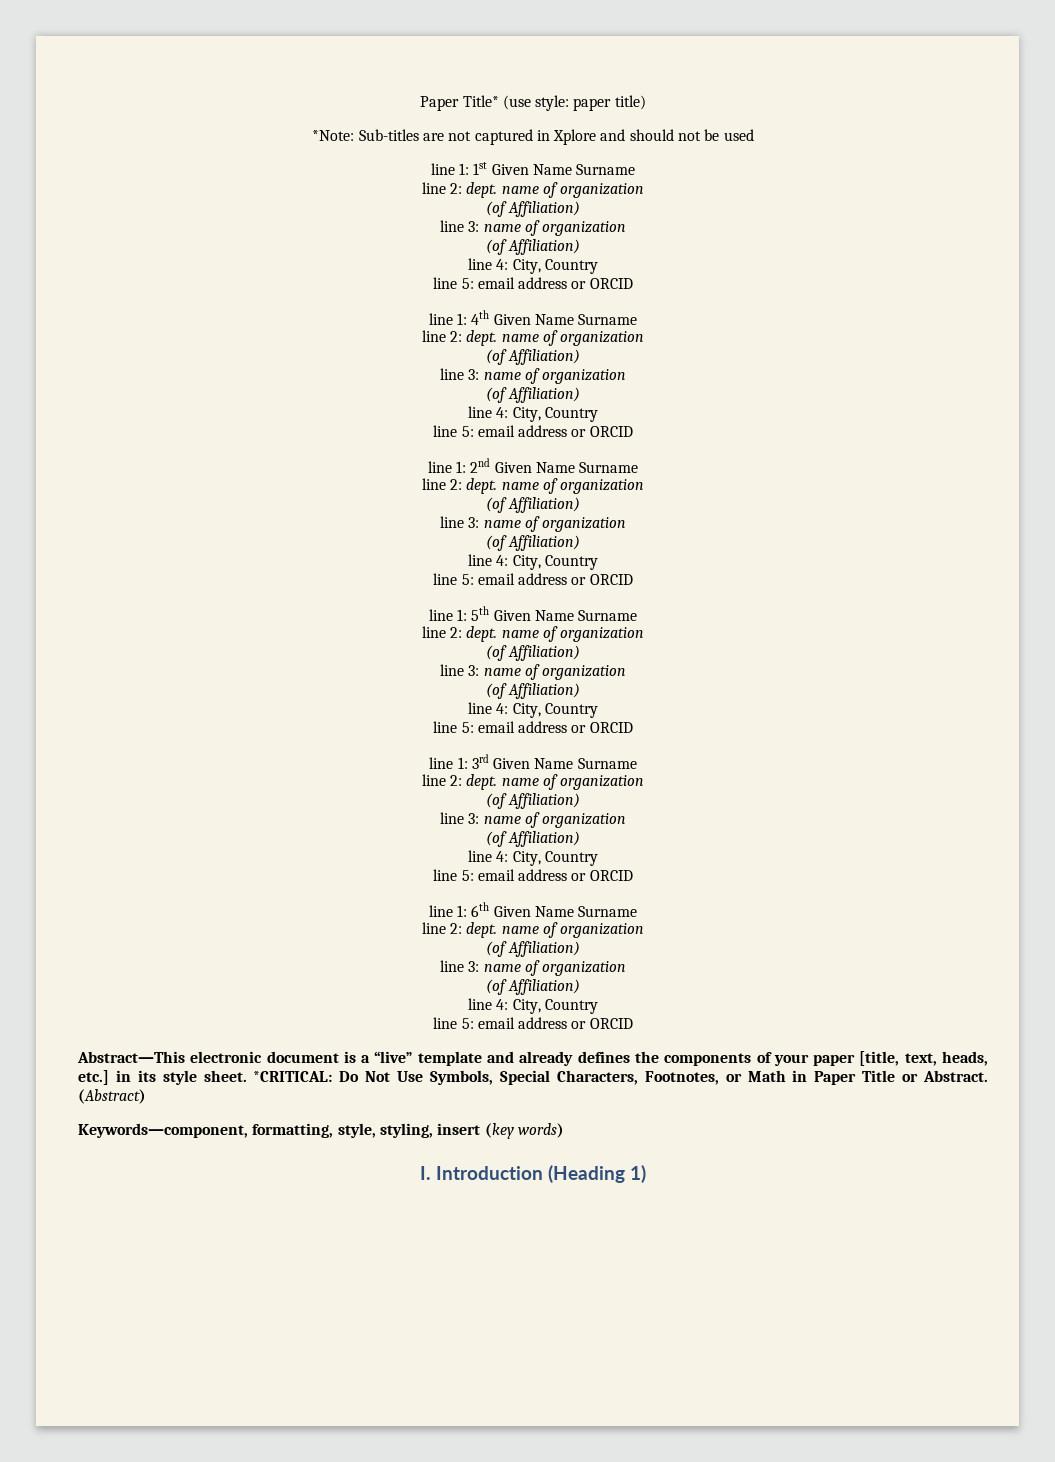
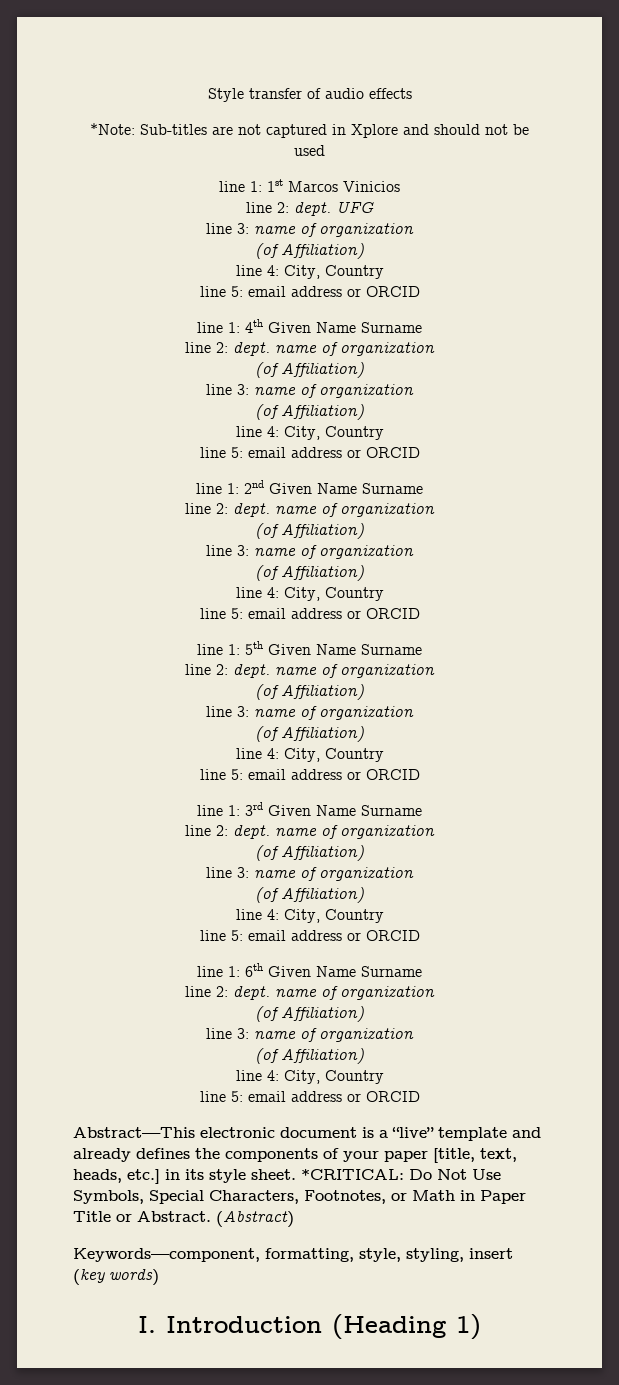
- Paper Title* (use style: paper title)
+ Style transfer of audio effects
- line 1: 1st Given Name Surname
- line 2: dept. name of organization
- (of Affiliation)
+ line 1: 1st Marcos Vinicios
+ line 2: dept. UFG

